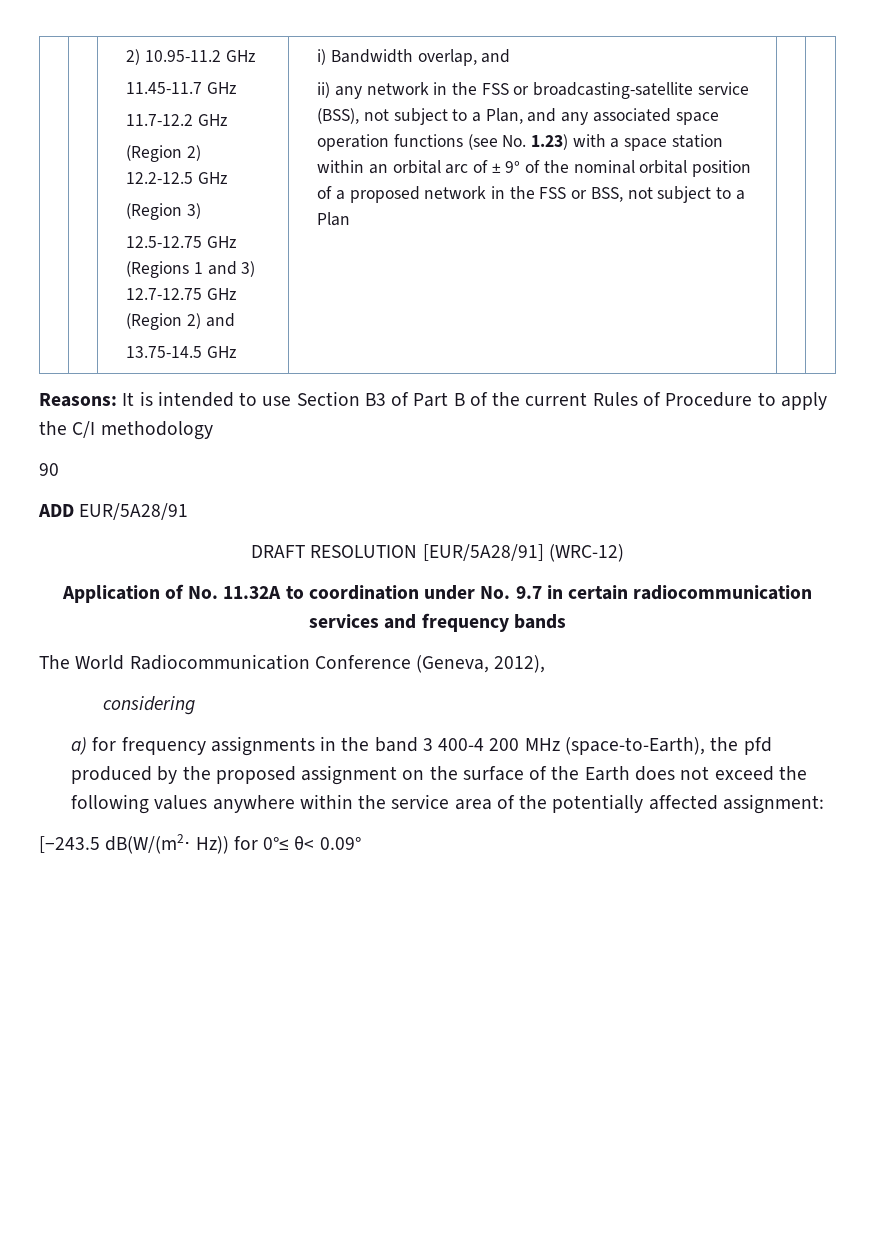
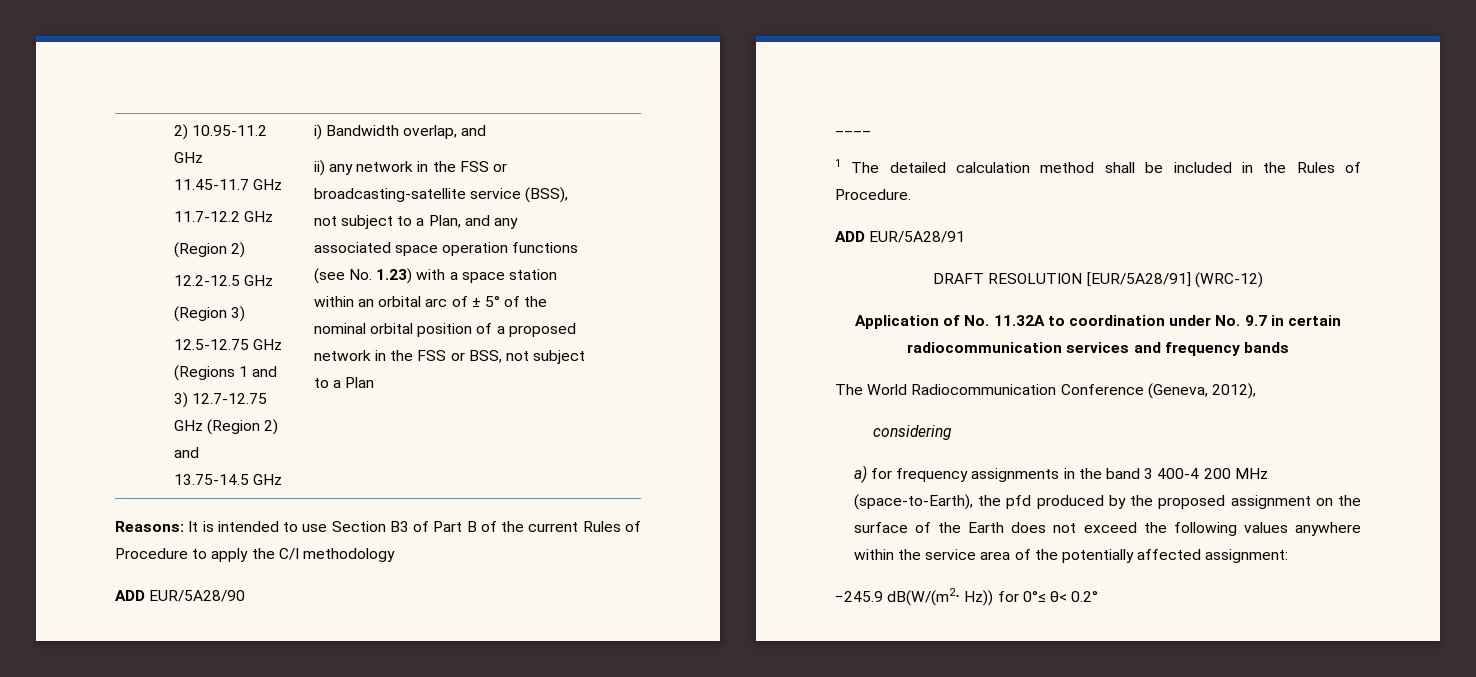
- ii) any network in the FSS or broadcasting-satellite service (BSS), not subject to a Plan, and any associated space operation functions (see No. 1.23) with a space station within an orbital arc of ± 9° of the nominal orbital position of a proposed network in the FSS or BSS, not subject to a Plan
+ ii) any network in the FSS or broadcasting-satellite service (BSS), not subject to a Plan, and any associated space operation functions (see No. 1.23) with a space station within an orbital arc of ± 5° of the nominal orbital position of a proposed network in the FSS or BSS, not subject to a Plan
- 90
+ ADD EUR/5A28/90
+ ____
+ 1 The detailed calculation method shall be included in the Rules of Procedure.
- [−243.5 dB(W/(m2⋅ Hz)) for 0°≤ θ< 0.09°
+ −245.9 dB(W/(m2⋅ Hz)) for 0°≤ θ< 0.2°

